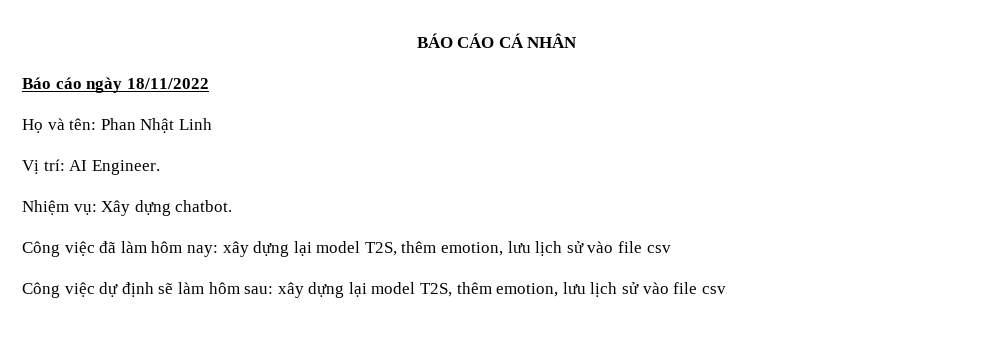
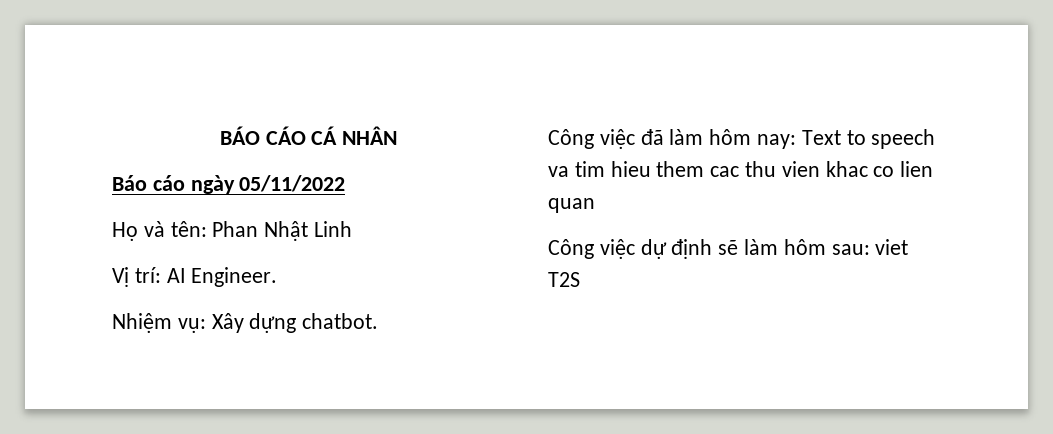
- Báo cáo ngày 18/11/2022
+ Báo cáo ngày 05/11/2022
- Công việc đã làm hôm nay: xây dựng lại model T2S, thêm emotion, lưu lịch sử vào file csv
+ Công việc đã làm hôm nay: Text to speech va tim hieu them cac thu vien khac co lien quan
- Công việc dự định sẽ làm hôm sau: xây dựng lại model T2S, thêm emotion, lưu lịch sử vào file csv
+ Công việc dự định sẽ làm hôm sau: viet T2S

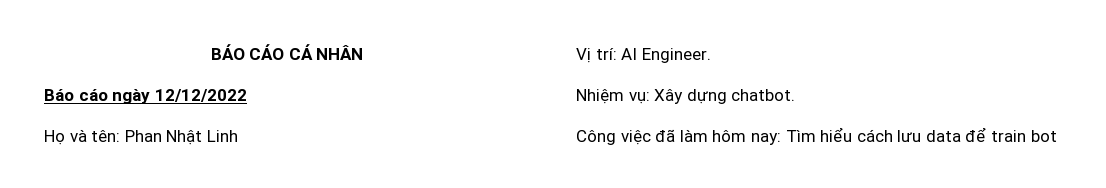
- Báo cáo ngày 05/11/2022
+ Báo cáo ngày 12/12/2022
- Công việc đã làm hôm nay: Text to speech va tim hieu them cac thu vien khac co lien quan
- Công việc dự định sẽ làm hôm sau: viet T2S
+ Công việc đã làm hôm nay: Tìm hiểu cách lưu data để train bot

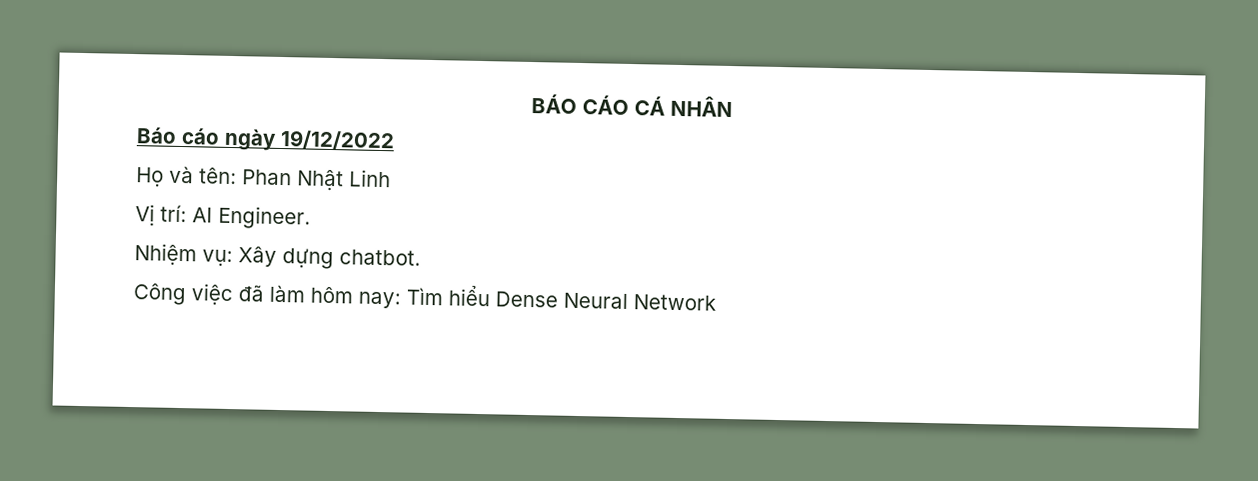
- Báo cáo ngày 12/12/2022
+ Báo cáo ngày 19/12/2022
- Công việc đã làm hôm nay: Tìm hiểu cách lưu data để train bot
+ Công việc đã làm hôm nay: Tìm hiểu Dense Neural Network

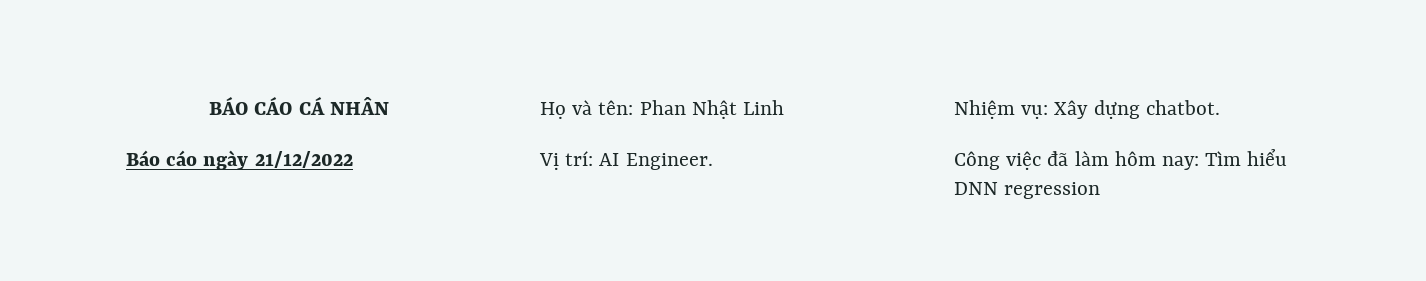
- Báo cáo ngày 19/12/2022
+ Báo cáo ngày 21/12/2022
- Công việc đã làm hôm nay: Tìm hiểu Dense Neural Network
+ Công việc đã làm hôm nay: Tìm hiểu DNN regression

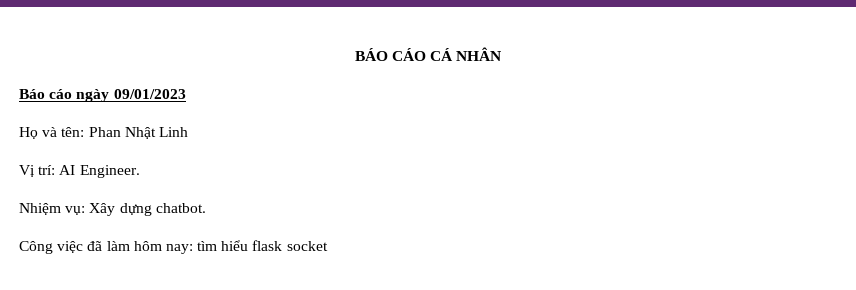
- Báo cáo ngày 21/12/2022
+ Báo cáo ngày 09/01/2023
- Công việc đã làm hôm nay: Tìm hiểu DNN regression
+ Công việc đã làm hôm nay: tìm hiểu flask socket

